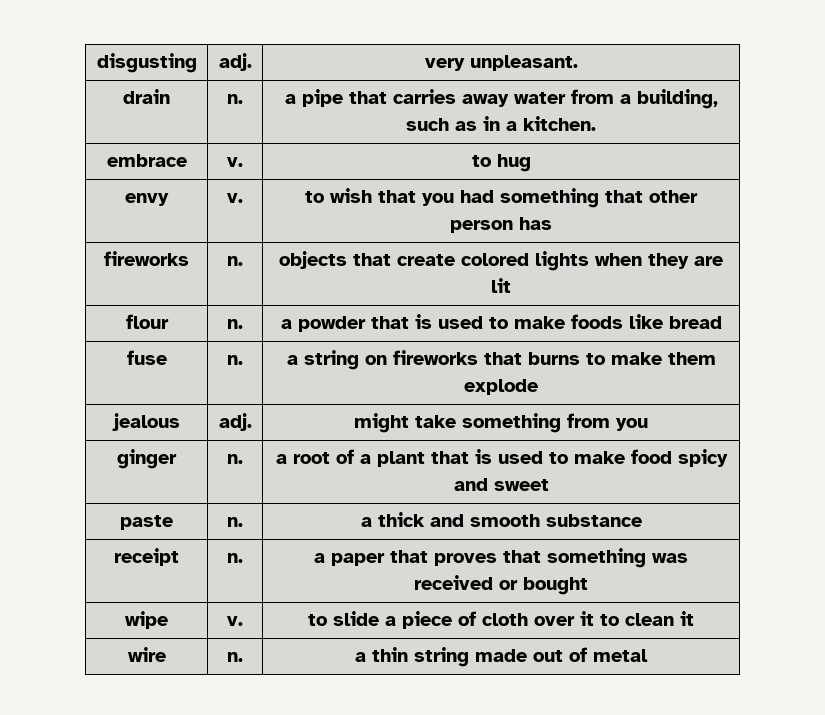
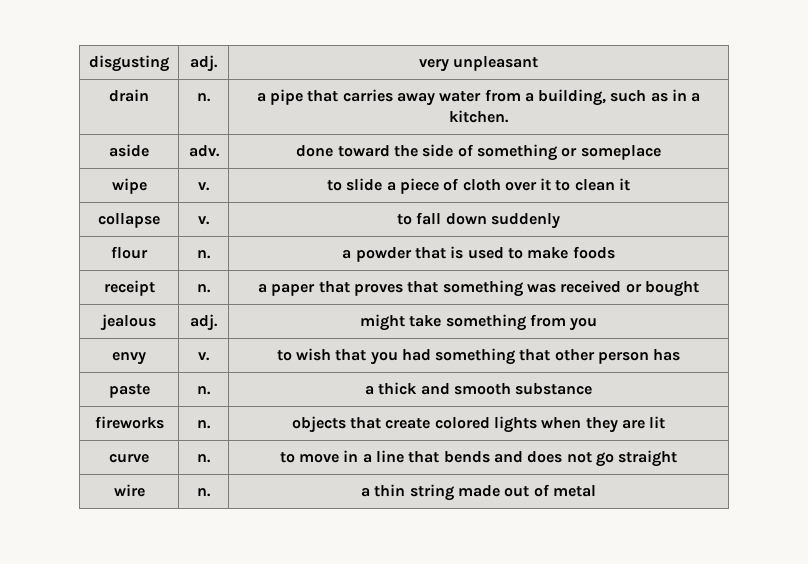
- disgusting | adj. | very unpleasant.
+ disgusting | adj. | very unpleasant
- embrace | v. | to hug
- envy | v. | to wish that you had something that other person has
- fireworks | n. | objects that create colored lights when they are lit
- flour | n. | a powder that is used to make foods like bread
- fuse | n. | a string on fireworks that burns to make them explode
- jealous | adj. | might take something from you
- ginger | n. | a root of a plant that is used to make food spicy and sweet
- paste | n. | a thick and smooth substance
- receipt | n. | a paper that proves that something was received or bought
+ aside | adv. | done toward the side of something or someplace
+ collapse | v. | to fall down suddenly
+ flour | n. | a powder that is used to make foods
+ receipt | n. | a paper that proves that something was received or bought
+ jealous | adj. | might take something from you
+ envy | v. | to wish that you had something that other person has
+ paste | n. | a thick and smooth substance
+ fireworks | n. | objects that create colored lights when they are lit
+ curve | n. | to move in a line that bends and does not go straight

